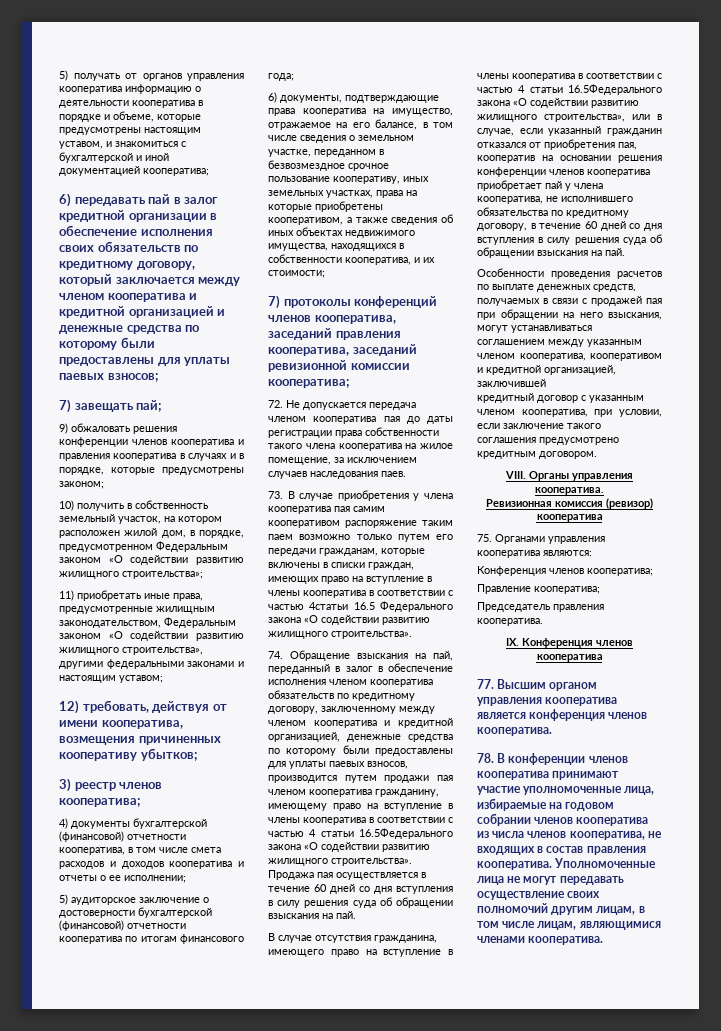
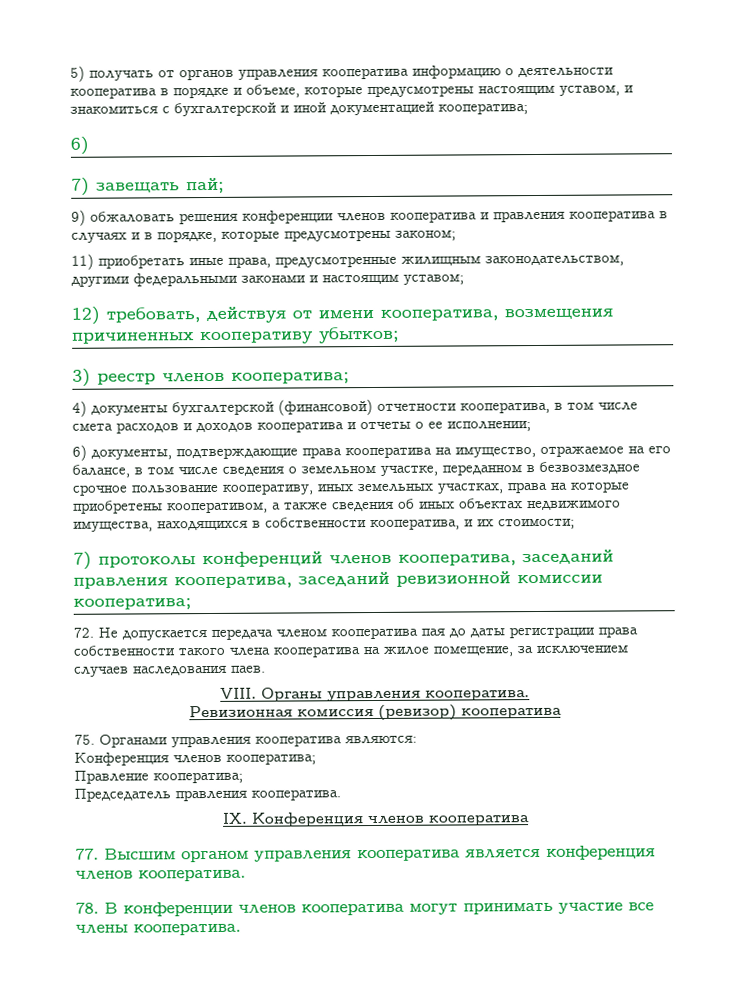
  5) получать от органов управления кооператива информацию о деятельности кооператива в порядке и объеме, которые предусмотрены настоящим уставом, и знакомиться с бухгалтерской и иной документацией кооператива;
- 6) передавать пай в залог кредитной организации в обеспечение исполнения своих обязательств по кредитному договору, который заключается между членом кооператива и кредитной организацией и денежные средства по которому были предоставлены для уплаты паевых взносов;
+ 6)
- 10) получить в собственность земельный участок, на котором расположен жилой дом, в порядке, предусмотренном Федеральным законом «О содействии развитию жилищного строительства»;
- 11) приобретать иные права, предусмотренные жилищным законодательством, Федеральным законом «О содействии развитию жилищного строительства», другими федеральными законами и настоящим уставом;
+ 11) приобретать иные права, предусмотренные жилищным законодательством, другими федеральными законами и настоящим уставом;
- 5) аудиторское заключение о достоверности бухгалтерской (финансовой) отчетности кооператива по итогам финансового года;
- 73. В случае приобретения у члена кооператива пая самим кооперативом распоряжение таким паем возможно только путем его передачи гражданам, которые включены в списки граждан, имеющих право на вступление в члены кооператива в соответствии с частью 4статьи 16.5 Федерального закона «О содействии развитию жилищного строительства».
- 74. Обращение взыскания на пай, переданный в залог в обеспечение исполнения членом кооператива обязательств по кредитному договору, заключенному между членом кооператива и кредитной организацией, денежные средства по которому были предоставлены для уплаты паевых взносов, производится путем продажи пая членом кооператива гражданину, имеющему право на вступление в члены кооператива в соответствии с частью 4 статьи 16.5Федерального закона «О содействии развитию жилищного строительства». Продажа пая осуществляется в течение 60 дней со дня вступления в силу решения суда об обращении взыскания на пай.
- В случае отсутствия гражданина, имеющего право на вступление в члены кооператива в соответствии с частью 4 статьи 16.5Федерального закона «О содействии развитию жилищного строительства», или в случае, если указанный гражданин отказался от приобретения пая, кооператив на основании решения конференции членов кооператива приобретает пай у члена кооператива, не исполнившего обязательства по кредитному договору, в течение 60 дней со дня вступления в силу решения суда об обращении взыскания на пай.
- Особенности проведения расчетов по выплате денежных средств, получаемых в связи с продажей пая при обращении на него взыскания, могут устанавливаться соглашением между указанным членом кооператива, кооперативом и кредитной организацией, заключившей
- кредитный договор с указанным членом кооператива, при условии, если заключение такого соглашения предусмотрено кредитным договором.
- 78. В конференции членов кооператива принимают участие уполномоченные лица, избираемые на годовом собрании членов кооператива из числа членов кооператива, не входящих в состав правления кооператива. Уполномоченные лица не могут передавать осуществление своих полномочий другим лицам, в том числе лицам, являющимися членами кооператива.
+ 78. В конференции членов кооператива могут принимать участие все члены кооператива.

